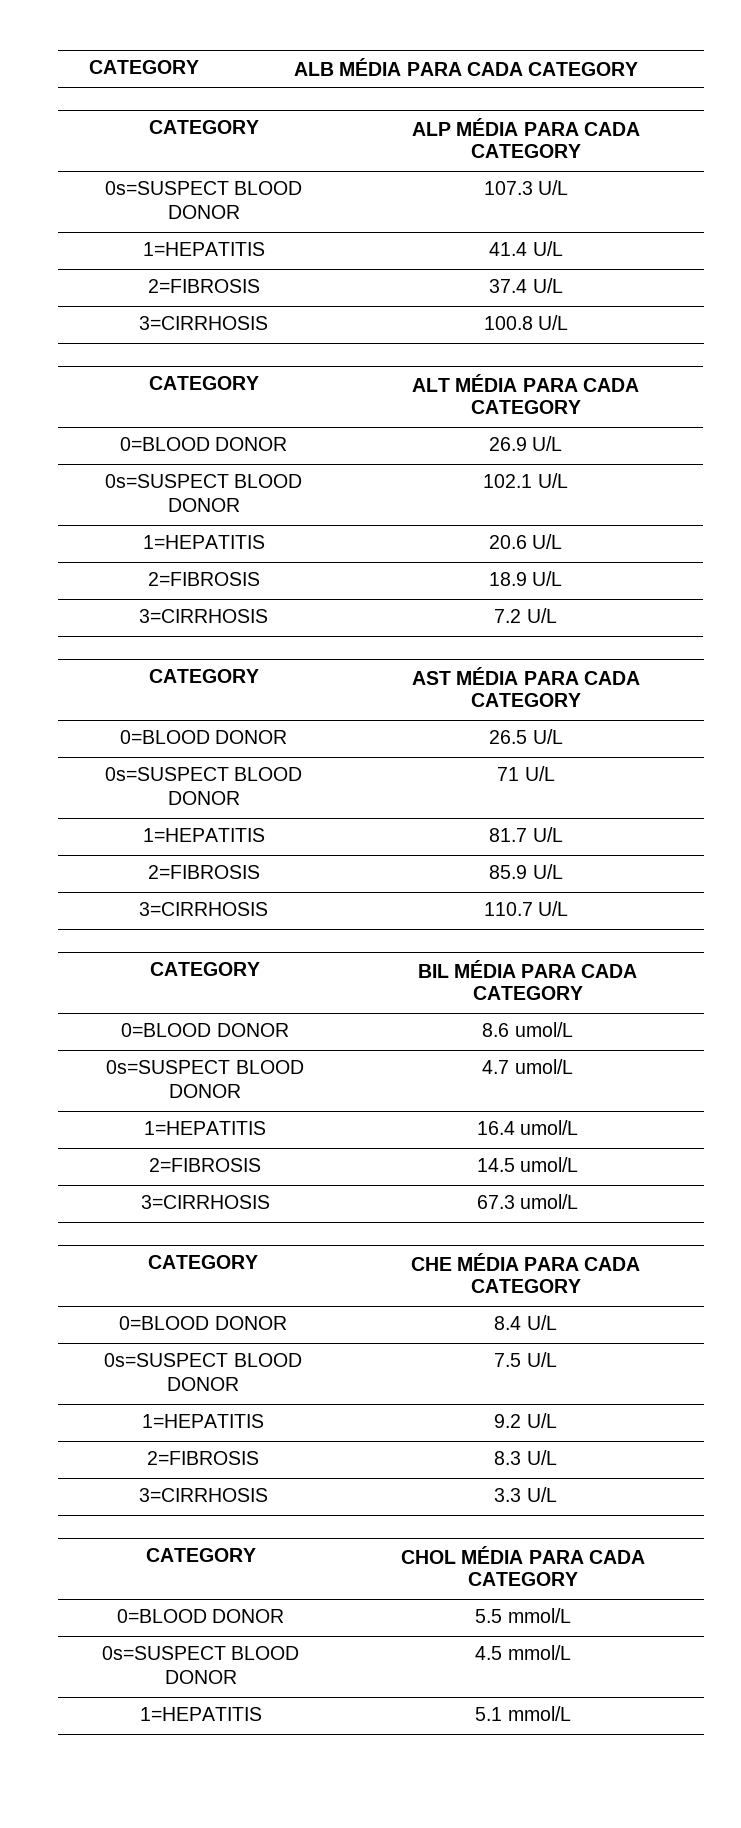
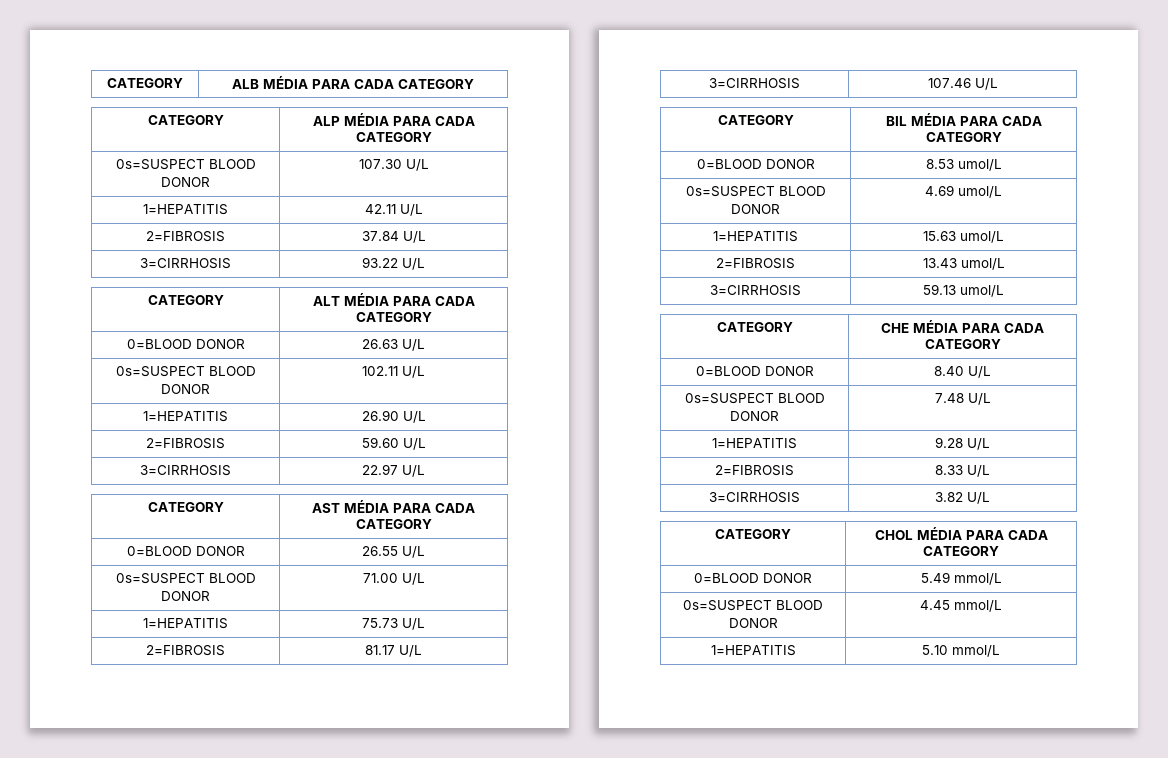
- 0s=SUSPECT BLOOD DONOR | 107.3 U/L
- 1=HEPATITIS | 41.4 U/L
- 2=FIBROSIS | 37.4 U/L
- 3=CIRRHOSIS | 100.8 U/L
+ 0s=SUSPECT BLOOD DONOR | 107.30 U/L
+ 1=HEPATITIS | 42.11 U/L
+ 2=FIBROSIS | 37.84 U/L
+ 3=CIRRHOSIS | 93.22 U/L
- 0=BLOOD DONOR | 26.9 U/L
- 0s=SUSPECT BLOOD DONOR | 102.1 U/L
- 1=HEPATITIS | 20.6 U/L
- 2=FIBROSIS | 18.9 U/L
- 3=CIRRHOSIS | 7.2 U/L
+ 0=BLOOD DONOR | 26.63 U/L
+ 0s=SUSPECT BLOOD DONOR | 102.11 U/L
+ 1=HEPATITIS | 26.90 U/L
+ 2=FIBROSIS | 59.60 U/L
+ 3=CIRRHOSIS | 22.97 U/L
- 0=BLOOD DONOR | 26.5 U/L
- 0s=SUSPECT BLOOD DONOR | 71 U/L
- 1=HEPATITIS | 81.7 U/L
- 2=FIBROSIS | 85.9 U/L
- 3=CIRRHOSIS | 110.7 U/L
+ 0=BLOOD DONOR | 26.55 U/L
+ 0s=SUSPECT BLOOD DONOR | 71.00 U/L
+ 1=HEPATITIS | 75.73 U/L
+ 2=FIBROSIS | 81.17 U/L
+ 3=CIRRHOSIS | 107.46 U/L
- 0=BLOOD DONOR | 8.6 umol/L
+ 0=BLOOD DONOR | 8.53 umol/L
- 0s=SUSPECT BLOOD DONOR | 4.7 umol/L
+ 0s=SUSPECT BLOOD DONOR | 4.69 umol/L
- 1=HEPATITIS | 16.4 umol/L
+ 1=HEPATITIS | 15.63 umol/L
- 2=FIBROSIS | 14.5 umol/L
+ 2=FIBROSIS | 13.43 umol/L
- 3=CIRRHOSIS | 67.3 umol/L
+ 3=CIRRHOSIS | 59.13 umol/L
- 0=BLOOD DONOR | 8.4 U/L
- 0s=SUSPECT BLOOD DONOR | 7.5 U/L
- 1=HEPATITIS | 9.2 U/L
- 2=FIBROSIS | 8.3 U/L
- 3=CIRRHOSIS | 3.3 U/L
+ 0=BLOOD DONOR | 8.40 U/L
+ 0s=SUSPECT BLOOD DONOR | 7.48 U/L
+ 1=HEPATITIS | 9.28 U/L
+ 2=FIBROSIS | 8.33 U/L
+ 3=CIRRHOSIS | 3.82 U/L
- 0=BLOOD DONOR | 5.5 mmol/L
+ 0=BLOOD DONOR | 5.49 mmol/L
- 0s=SUSPECT BLOOD DONOR | 4.5 mmol/L
+ 0s=SUSPECT BLOOD DONOR | 4.45 mmol/L
- 1=HEPATITIS | 5.1 mmol/L
+ 1=HEPATITIS | 5.10 mmol/L

